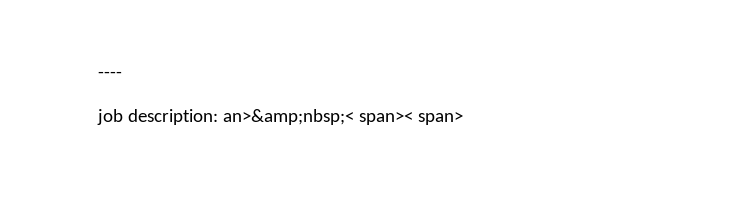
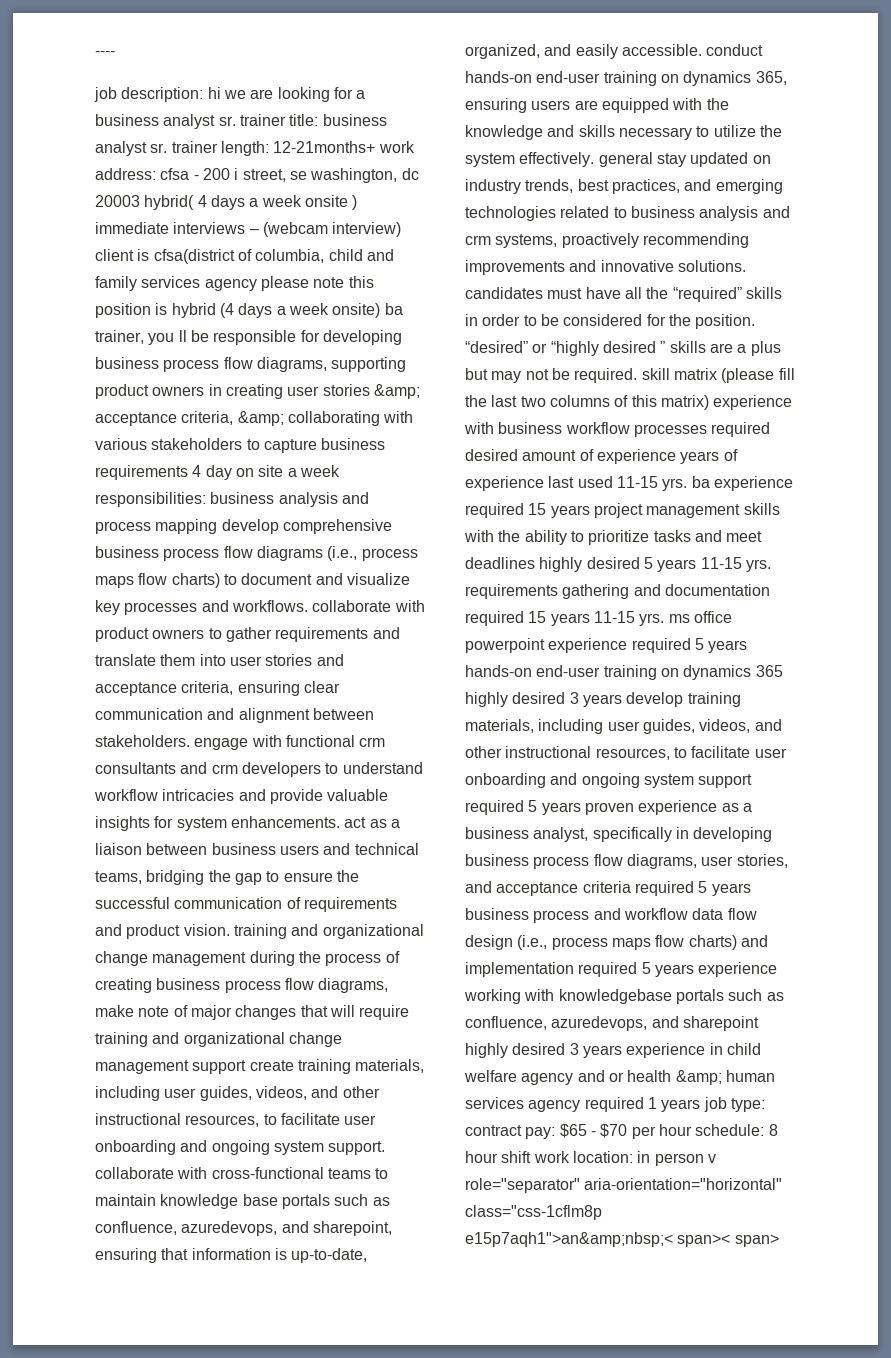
- job description: an>&amp;nbsp;< span>< span>
+ job description: hi we are looking for a business analyst sr. trainer title: business analyst sr. trainer length: 12-21months+ work address: cfsa - 200 i street, se washington, dc 20003 hybrid( 4 days a week onsite ) immediate interviews – (webcam interview) client is cfsa(district of columbia, child and family services agency please note this position is hybrid (4 days a week onsite) ba trainer, you ll be responsible for developing business process flow diagrams, supporting product owners in creating user stories &amp; acceptance criteria, &amp; collaborating with various stakeholders to capture business requirements 4 day on site a week responsibilities: business analysis and process mapping develop comprehensive business process flow diagrams (i.e., process maps flow charts) to document and visualize key processes and workflows. collaborate with product owners to gather requirements and translate them into user stories and acceptance criteria, ensuring clear communication and alignment between stakeholders. engage with functional crm consultants and crm developers to understand workflow intricacies and provide valuable insights for system enhancements. act as a liaison between business users and technical teams, bridging the gap to ensure the successful communication of requirements and product vision. training and organizational change management during the process of creating business process flow diagrams, make note of major changes that will require training and organizational change management support create training materials, including user guides, videos, and other instructional resources, to facilitate user onboarding and ongoing system support. collaborate with cross-functional teams to maintain knowledge base portals such as confluence, azuredevops, and sharepoint, ensuring that information is up-to-date, organized, and easily accessible. conduct hands-on end-user training on dynamics 365, ensuring users are equipped with the knowledge and skills necessary to utilize the system effectively. general stay updated on industry trends, best practices, and emerging technologies related to business analysis and crm systems, proactively recommending improvements and innovative solutions. candidates must have all the “required” skills in order to be considered for the position. “desired” or “highly desired ” skills are a plus but may not be required. skill matrix (please fill the last two columns of this matrix) experience with business workflow processes required desired amount of experience years of experience last used 11-15 yrs. ba experience required 15 years project management skills with the ability to prioritize tasks and meet deadlines highly desired 5 years 11-15 yrs. requirements gathering and documentation required 15 years 11-15 yrs. ms office powerpoint experience required 5 years hands-on end-user training on dynamics 365 highly desired 3 years develop training materials, including user guides, videos, and other instructional resources, to facilitate user onboarding and ongoing system support required 5 years proven experience as a business analyst, specifically in developing business process flow diagrams, user stories, and acceptance criteria required 5 years business process and workflow data flow design (i.e., process maps flow charts) and implementation required 5 years experience working with knowledgebase portals such as confluence, azuredevops, and sharepoint highly desired 3 years experience in child welfare agency and or health &amp; human services agency required 1 years job type: contract pay: $65 - $70 per hour schedule: 8 hour shift work location: in person v role="separator" aria-orientation="horizontal" class="css-1cflm8p e15p7aqh1">an&amp;nbsp;< span>< span>

